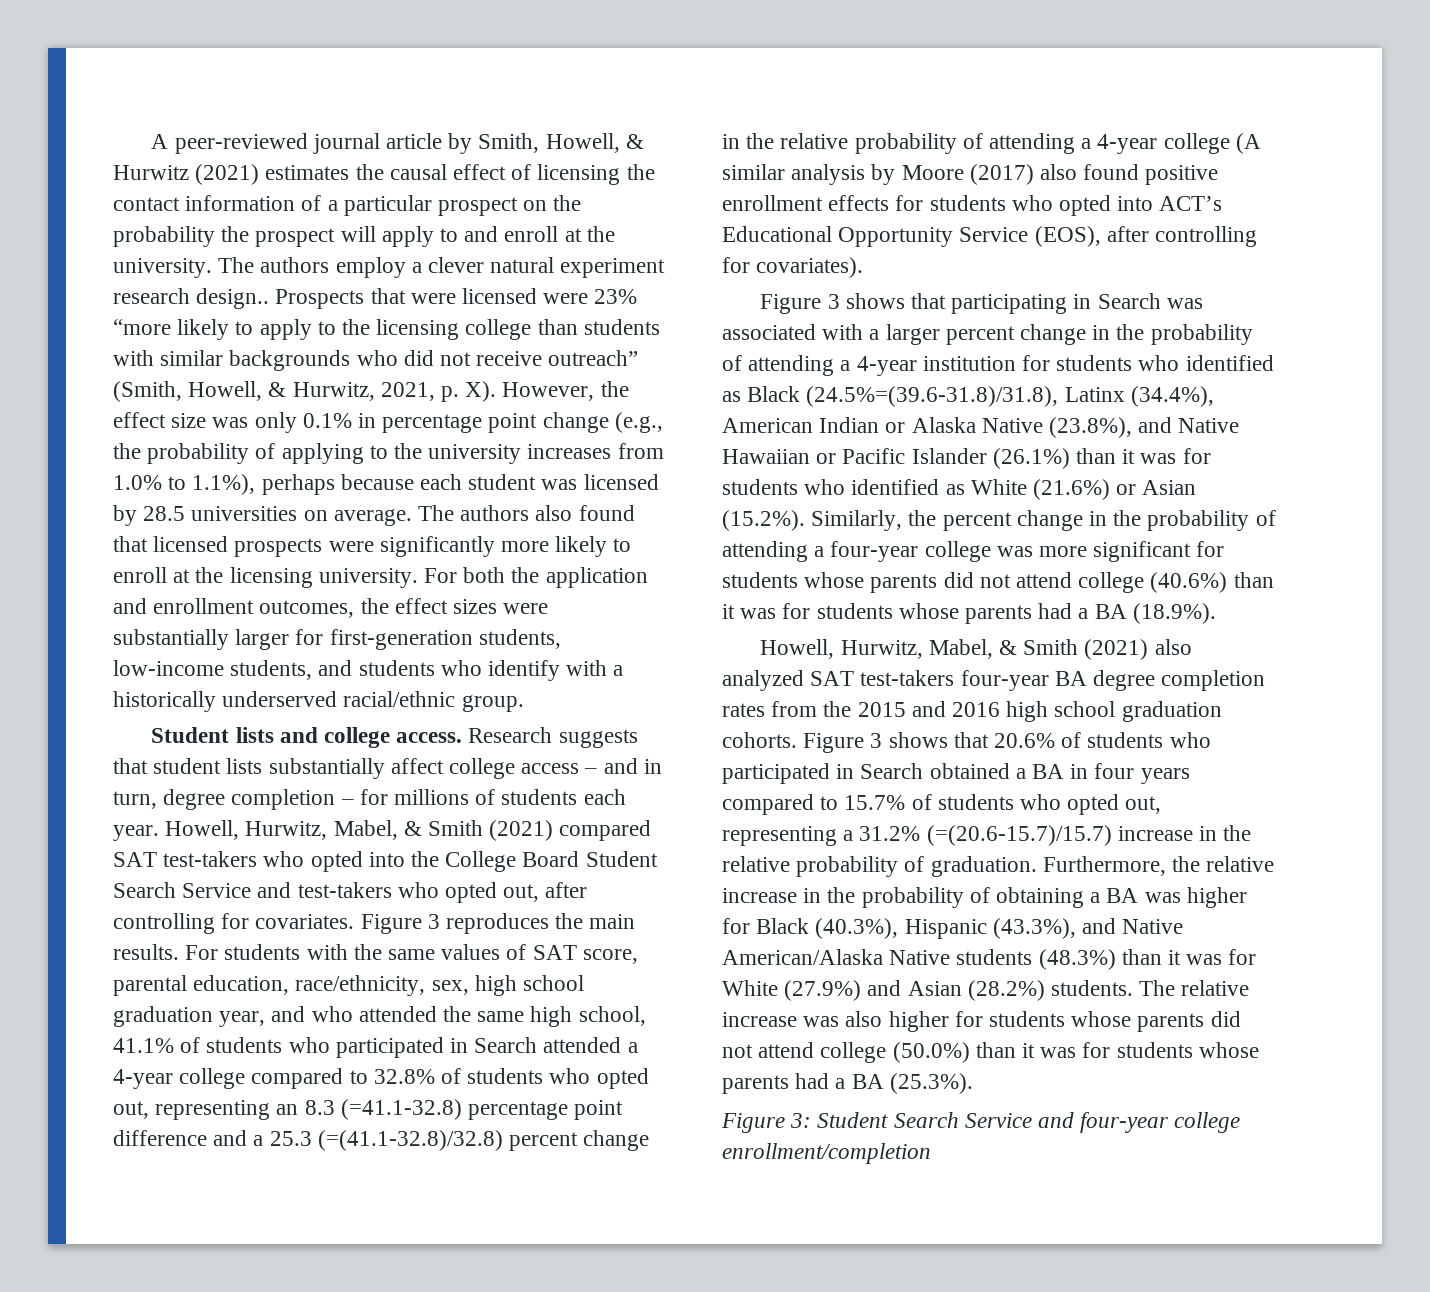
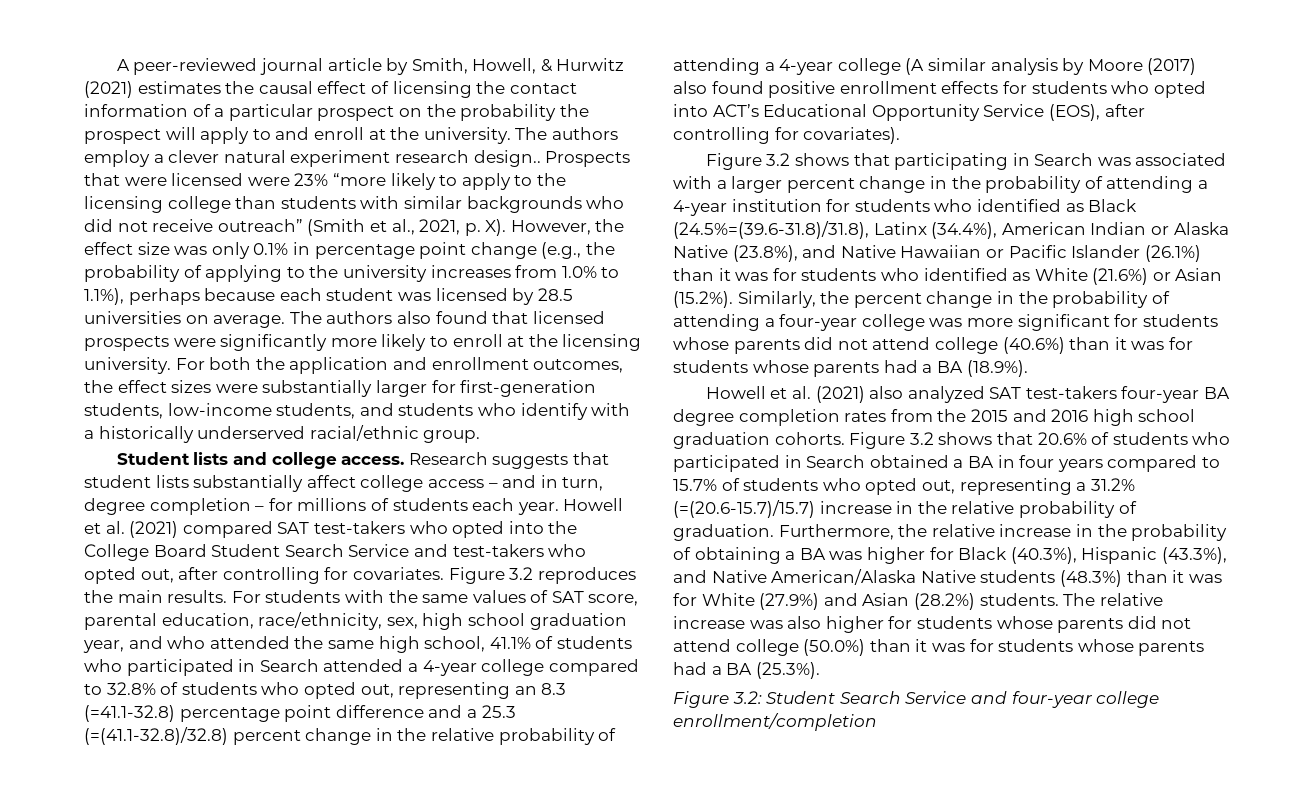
- Prospects that were licensed were 23% “more likely to apply to the licensing college than students with similar backgrounds who did not receive outreach” (Smith, Howell, & Hurwitz, 2021, p. X). However, the effect size was only 0.1% in percentage point change (e.g., the probability of applying to the university increases from 1.0% to 1.1%), perhaps because each student was licensed by 28.5 universities on average.
+ Prospects that were licensed were 23% “more likely to apply to the licensing college than students with similar backgrounds who did not receive outreach” (Smith et al., 2021, p. X). However, the effect size was only 0.1% in percentage point change (e.g., the probability of applying to the university increases from 1.0% to 1.1%), perhaps because each student was licensed by 28.5 universities on average.
- Howell, Hurwitz, Mabel, & Smith (2021) compared SAT test-takers who opted into the College Board Student Search Service and test-takers who opted out, after controlling for covariates.
+ Howell et al. (2021) compared SAT test-takers who opted into the College Board Student Search Service and test-takers who opted out, after controlling for covariates.
- Figure 3 reproduces the main results.
+ Figure 3.2 reproduces the main results.
- Figure 3 shows that participating in Search was associated with a larger percent change in the probability of attending a 4-year institution for students who identified as Black (24.5%=(39.6-31.8)/31.8), Latinx (34.4%), American Indian or Alaska Native (23.8%), and Native Hawaiian or Pacific Islander (26.1%) than it was for students who identified as White (21.6%) or Asian (15.2%). Similarly, the percent change in the probability of attending a four-year college was more significant for students whose parents did not attend college (40.6%) than it was for students whose parents had a BA (18.9%).
+ Figure 3.2 shows that participating in Search was associated with a larger percent change in the probability of attending a 4-year institution for students who identified as Black (24.5%=(39.6-31.8)/31.8), Latinx (34.4%), American Indian or Alaska Native (23.8%), and Native Hawaiian or Pacific Islander (26.1%) than it was for students who identified as White (21.6%) or Asian (15.2%). Similarly, the percent change in the probability of attending a four-year college was more significant for students whose parents did not attend college (40.6%) than it was for students whose parents had a BA (18.9%).
- Howell, Hurwitz, Mabel, & Smith (2021) also analyzed SAT test-takers four-year BA degree completion rates from the 2015 and 2016 high school graduation cohorts.
+ Howell et al. (2021) also analyzed SAT test-takers four-year BA degree completion rates from the 2015 and 2016 high school graduation cohorts.
- Figure 3 shows that 20.6% of students who participated in Search obtained a BA in four years compared to 15.7% of students who opted out, representing a 31.2% (=(20.6-15.7)/15.7) increase in the relative probability of graduation.
+ Figure 3.2 shows that 20.6% of students who participated in Search obtained a BA in four years compared to 15.7% of students who opted out, representing a 31.2% (=(20.6-15.7)/15.7) increase in the relative probability of graduation.
- Figure 3: Student Search Service and four-year college enrollment/completion
+ Figure 3.2: Student Search Service and four-year college enrollment/completion

